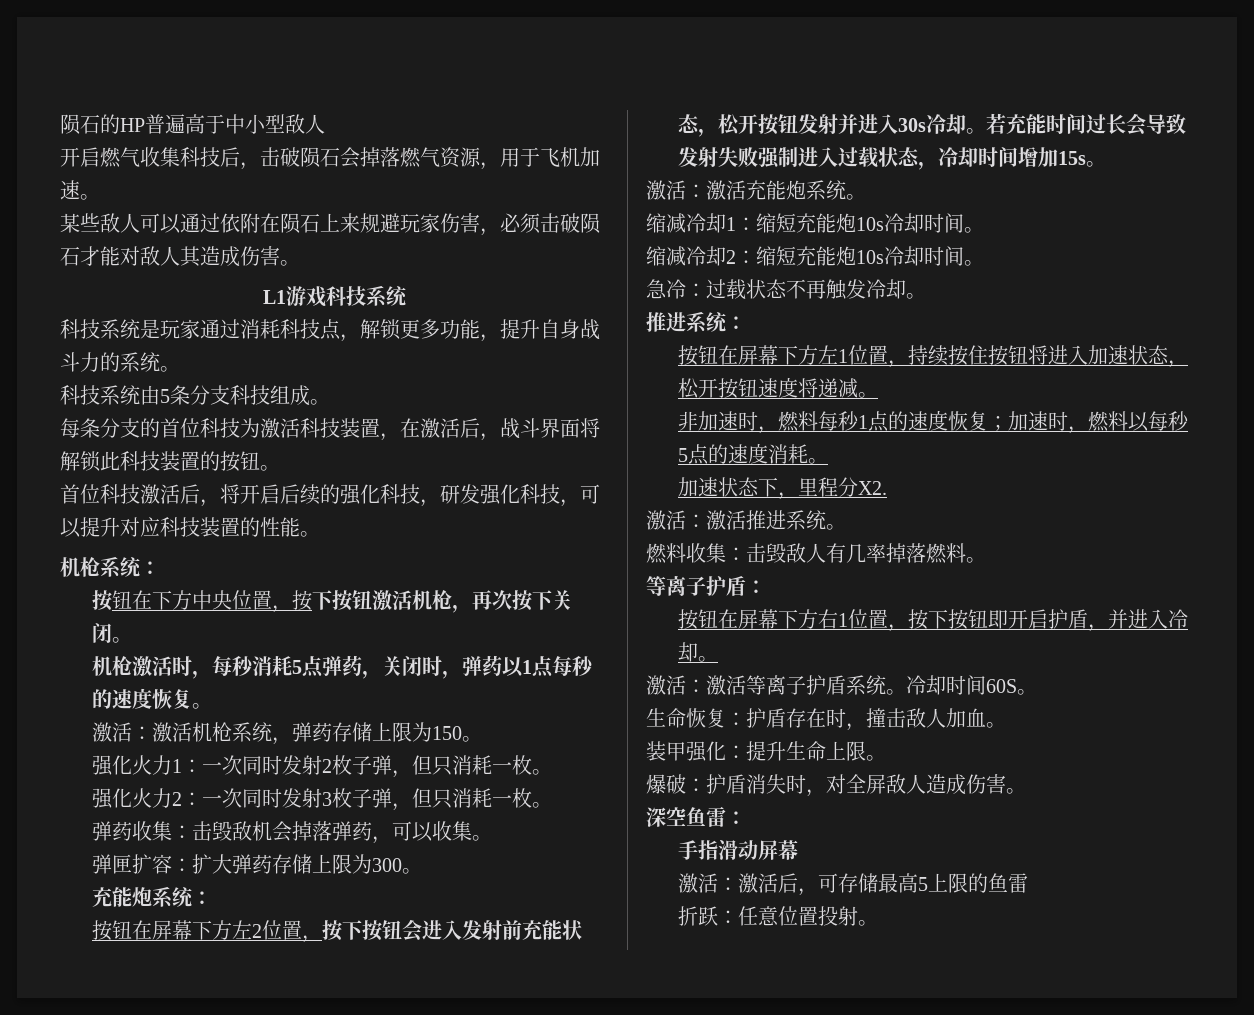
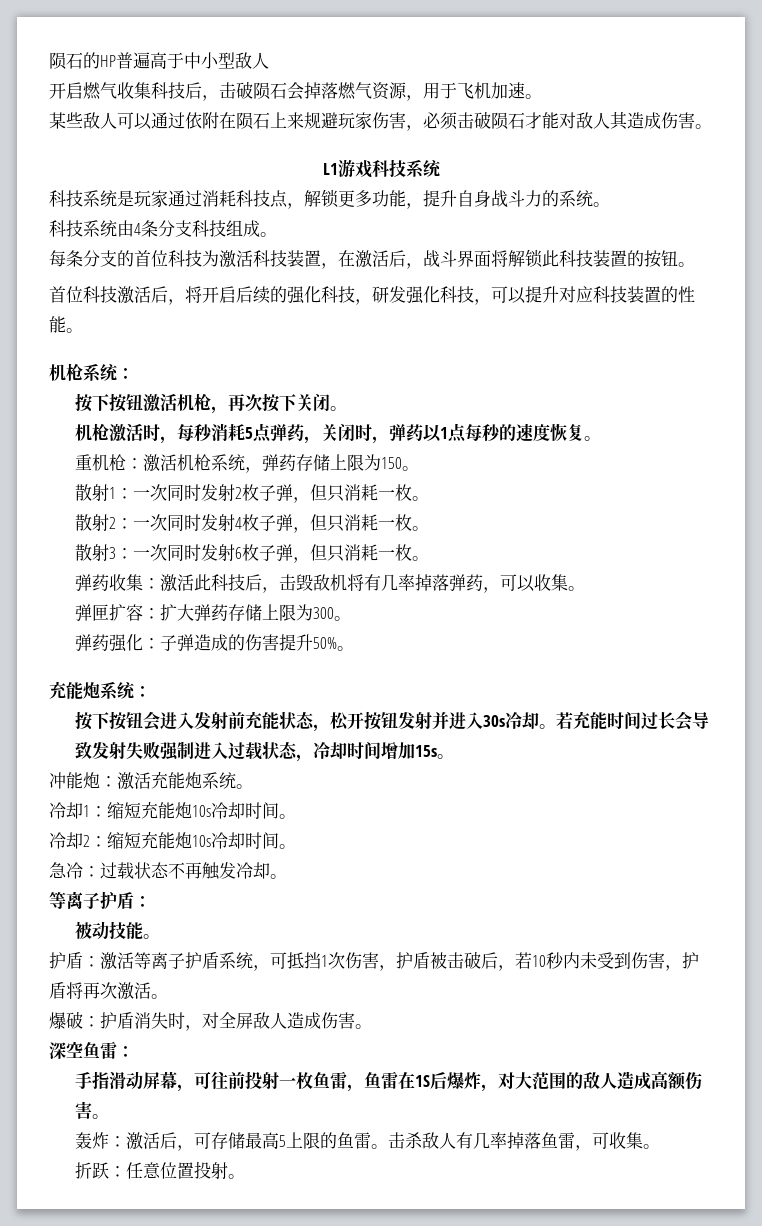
- 科技系统由5条分支科技组成。
+ 科技系统由4条分支科技组成。
- 按钮在下方中央位置，按下按钮激活机枪，再次按下关闭。
+ 按下按钮激活机枪，再次按下关闭。
- 激活：激活机枪系统，弹药存储上限为150。
+ 重机枪：激活机枪系统，弹药存储上限为150。
- 强化火力1：一次同时发射2枚子弹，但只消耗一枚。
+ 散射1：一次同时发射2枚子弹，但只消耗一枚。
- 强化火力2：一次同时发射3枚子弹，但只消耗一枚。
+ 散射2：一次同时发射4枚子弹，但只消耗一枚。
+ 散射3：一次同时发射6枚子弹，但只消耗一枚。
- 弹药收集：击毁敌机会掉落弹药，可以收集。
+ 弹药收集：激活此科技后，击毁敌机将有几率掉落弹药，可以收集。
+ 弹药强化：子弹造成的伤害提升50%。
  充能炮系统：
- 按钮在屏幕下方左2位置，按下按钮会进入发射前充能状态，松开按钮发射并进入30s冷却。
+ 按下按钮会进入发射前充能状态，松开按钮发射并进入30s冷却。
- 激活：激活充能炮系统。
+ 冲能炮：激活充能炮系统。
- 缩减冷却1：缩短充能炮10s冷却时间。
+ 冷却1：缩短充能炮10s冷却时间。
- 缩减冷却2：缩短充能炮10s冷却时间。
+ 冷却2：缩短充能炮10s冷却时间。
- 推进系统：
- 按钮在屏幕下方左1位置，持续按住按钮将进入加速状态，松开按钮速度将递减。
- 非加速时，燃料每秒1点的速度恢复；加速时，燃料以每秒5点的速度消耗。
- 加速状态下，里程分X2.
- 激活：激活推进系统。
- 燃料收集：击毁敌人有几率掉落燃料。
  等离子护盾：
- 按钮在屏幕下方右1位置，按下按钮即开启护盾，并进入冷却。
- 激活：激活等离子护盾系统。冷却时间60S。
- 生命恢复：护盾存在时，撞击敌人加血。
- 装甲强化：提升生命上限。
+ 被动技能。
+ 护盾：激活等离子护盾系统，可抵挡1次伤害，护盾被击破后，若10秒内未受到伤害，护盾将再次激活。
- 手指滑动屏幕
- 激活：激活后，可存储最高5上限的鱼雷
+ 手指滑动屏幕，可往前投射一枚鱼雷，鱼雷在1S后爆炸，对大范围的敌人造成高额伤害。
+ 轰炸：激活后，可存储最高5上限的鱼雷。击杀敌人有几率掉落鱼雷，可收集。

